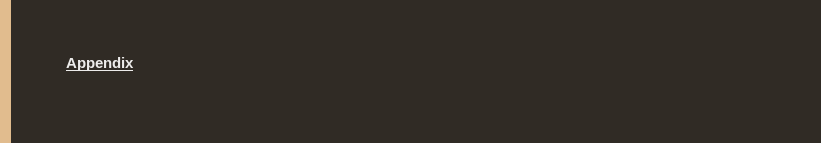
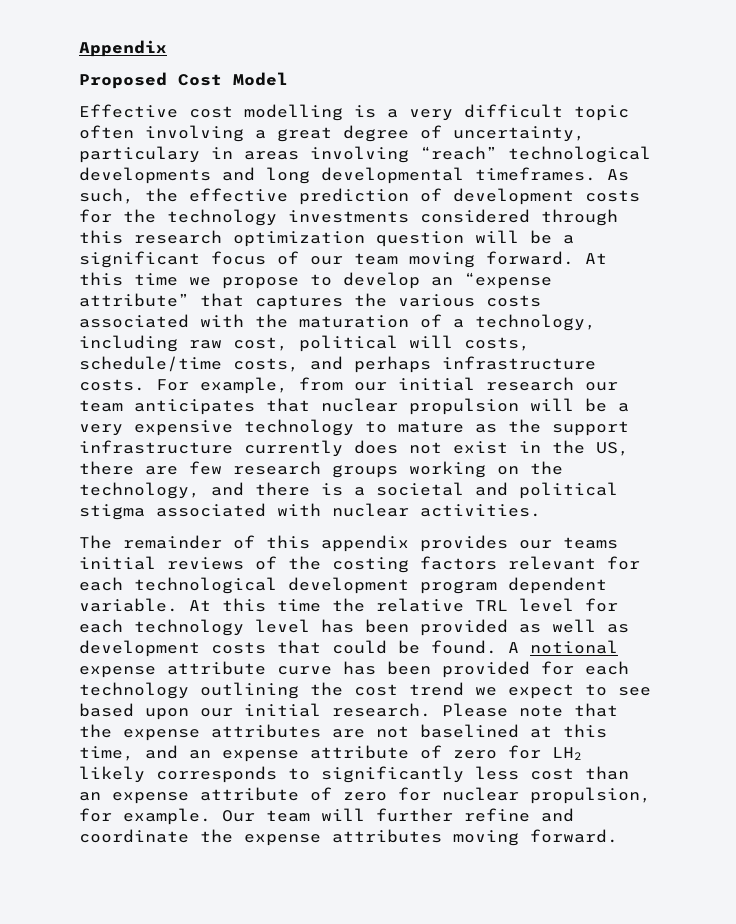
+ Proposed Cost Model
+ Effective cost modelling is a very difficult topic often involving a great degree of uncertainty, particulary in areas involving “reach” technological developments and long developmental timeframes. As such, the effective prediction of development costs for the technology investments considered through this research optimization question will be a significant focus of our team moving forward. At this time we propose to develop an “expense attribute” that captures the various costs associated with the maturation of a technology, including raw cost, political will costs, schedule/time costs, and perhaps infrastructure costs. For example, from our initial research our team anticipates that nuclear propulsion will be a very expensive technology to mature as the support infrastructure currently does not exist in the US, there are few research groups working on the technology, and there is a societal and political stigma associated with nuclear activities.
+ The remainder of this appendix provides our teams initial reviews of the costing factors relevant for each technological development program dependent variable. At this time the relative TRL level for each technology level has been provided as well as development costs that could be found. A notional expense attribute curve has been provided for each technology outlining the cost trend we expect to see based upon our initial research. Please note that the expense attributes are not baselined at this time, and an expense attribute of zero for LH2 likely corresponds to significantly less cost than an expense attribute of zero for nuclear propulsion, for example. Our team will further refine and coordinate the expense attributes moving forward.

